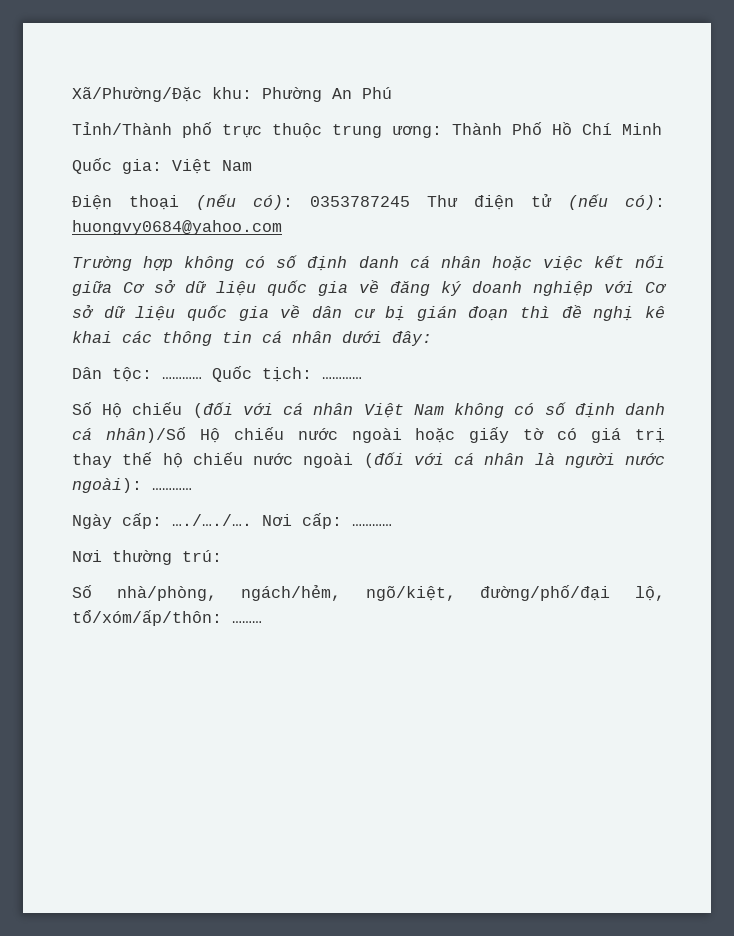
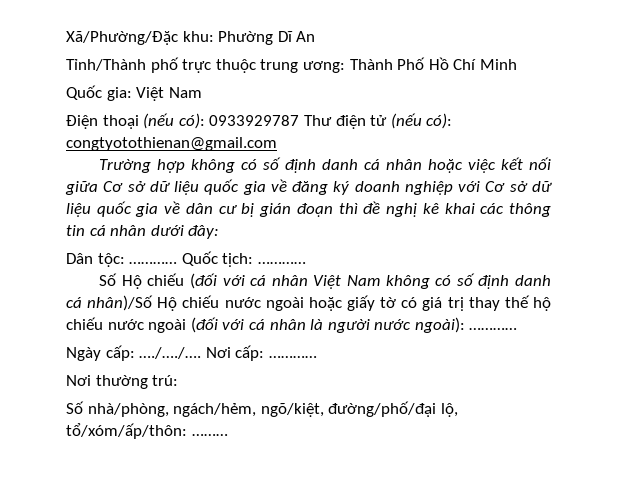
- Xã/Phường/Đặc khu: Phường An Phú
+ Xã/Phường/Đặc khu: Phường Dĩ An
- Điện thoại (nếu có): 0353787245 Thư điện tử (nếu có): huongvy0684@yahoo.com
+ Điện thoại (nếu có): 0933929787 Thư điện tử (nếu có): congtyotothienan@gmail.com

